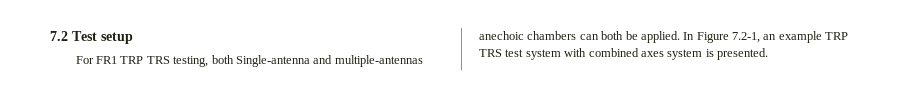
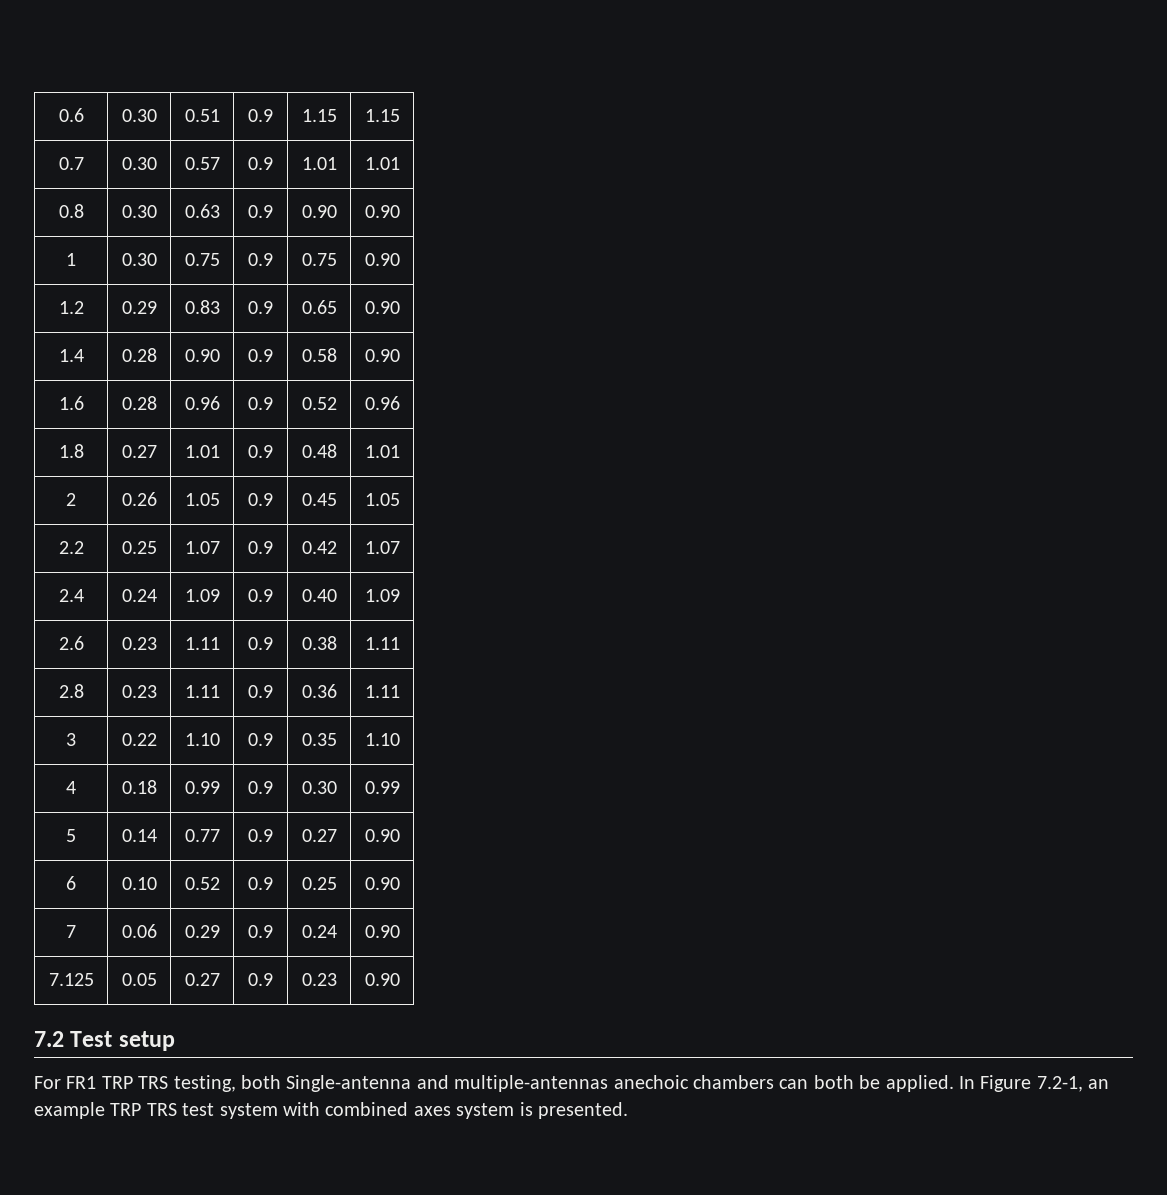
+ 0.6 | 0.30 | 0.51 | 0.9 | 1.15 | 1.15
+ 0.7 | 0.30 | 0.57 | 0.9 | 1.01 | 1.01
+ 0.8 | 0.30 | 0.63 | 0.9 | 0.90 | 0.90
+ 1 | 0.30 | 0.75 | 0.9 | 0.75 | 0.90
+ 1.2 | 0.29 | 0.83 | 0.9 | 0.65 | 0.90
+ 1.4 | 0.28 | 0.90 | 0.9 | 0.58 | 0.90
+ 1.6 | 0.28 | 0.96 | 0.9 | 0.52 | 0.96
+ 1.8 | 0.27 | 1.01 | 0.9 | 0.48 | 1.01
+ 2 | 0.26 | 1.05 | 0.9 | 0.45 | 1.05
+ 2.2 | 0.25 | 1.07 | 0.9 | 0.42 | 1.07
+ 2.4 | 0.24 | 1.09 | 0.9 | 0.40 | 1.09
+ 2.6 | 0.23 | 1.11 | 0.9 | 0.38 | 1.11
+ 2.8 | 0.23 | 1.11 | 0.9 | 0.36 | 1.11
+ 3 | 0.22 | 1.10 | 0.9 | 0.35 | 1.10
+ 4 | 0.18 | 0.99 | 0.9 | 0.30 | 0.99
+ 5 | 0.14 | 0.77 | 0.9 | 0.27 | 0.90
+ 6 | 0.10 | 0.52 | 0.9 | 0.25 | 0.90
+ 7 | 0.06 | 0.29 | 0.9 | 0.24 | 0.90
+ 7.125 | 0.05 | 0.27 | 0.9 | 0.23 | 0.90

